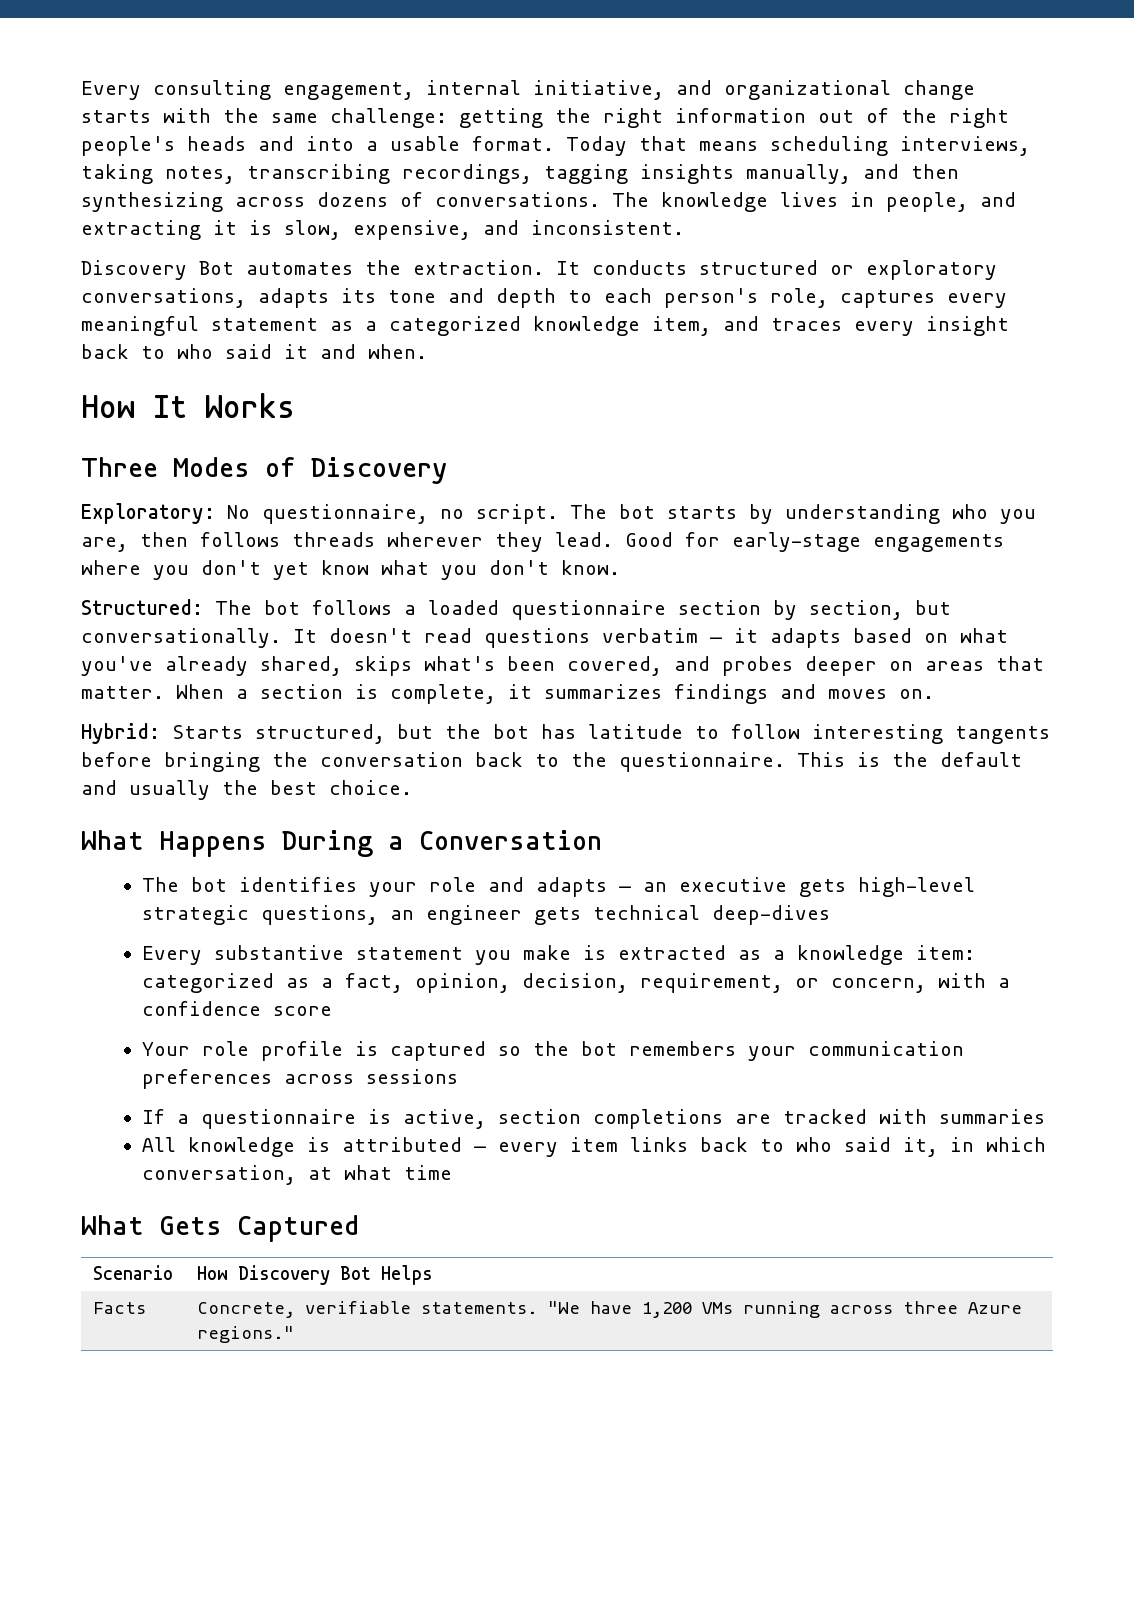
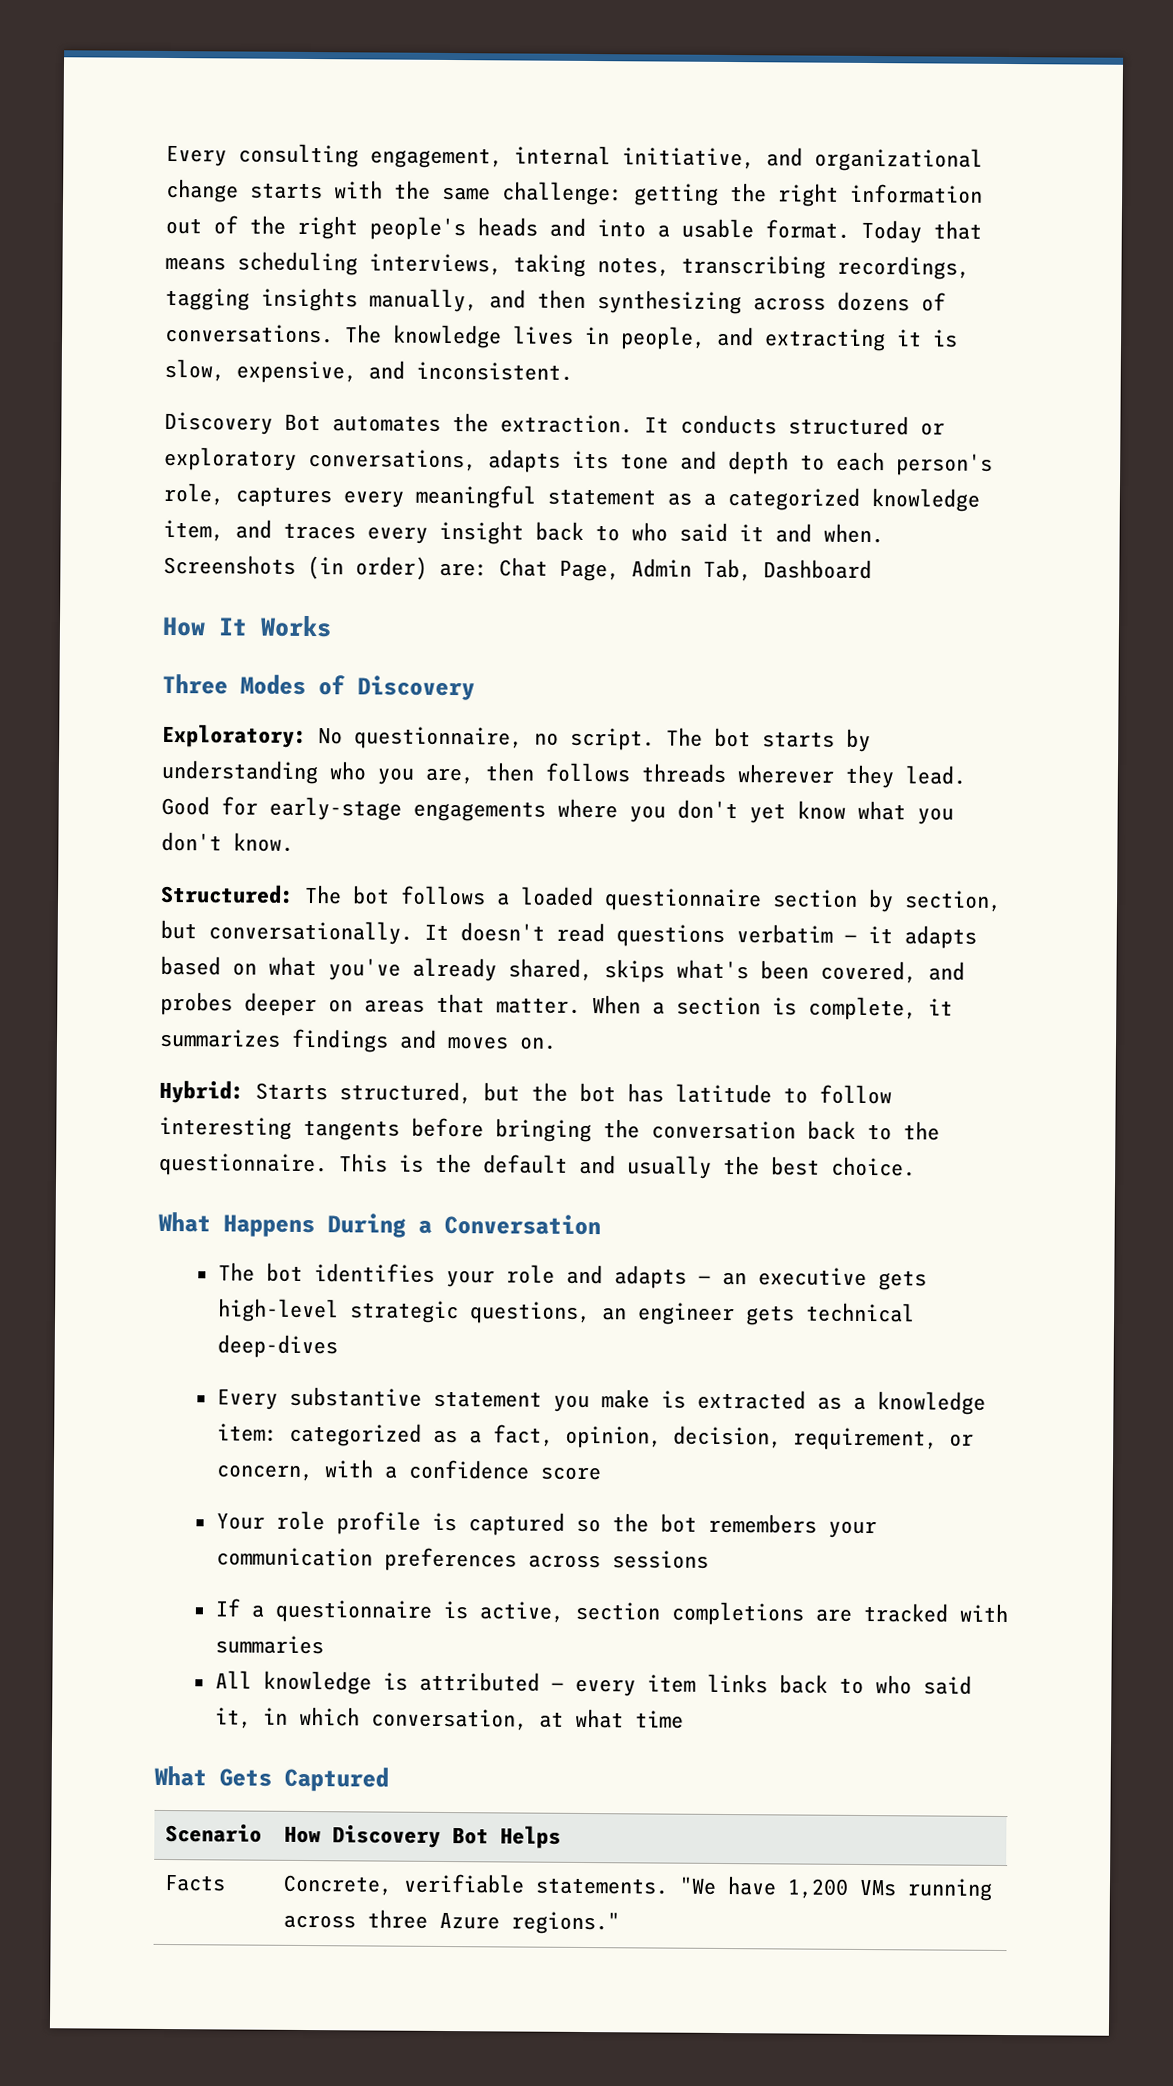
+ Screenshots (in order) are: Chat Page, Admin Tab, Dashboard

